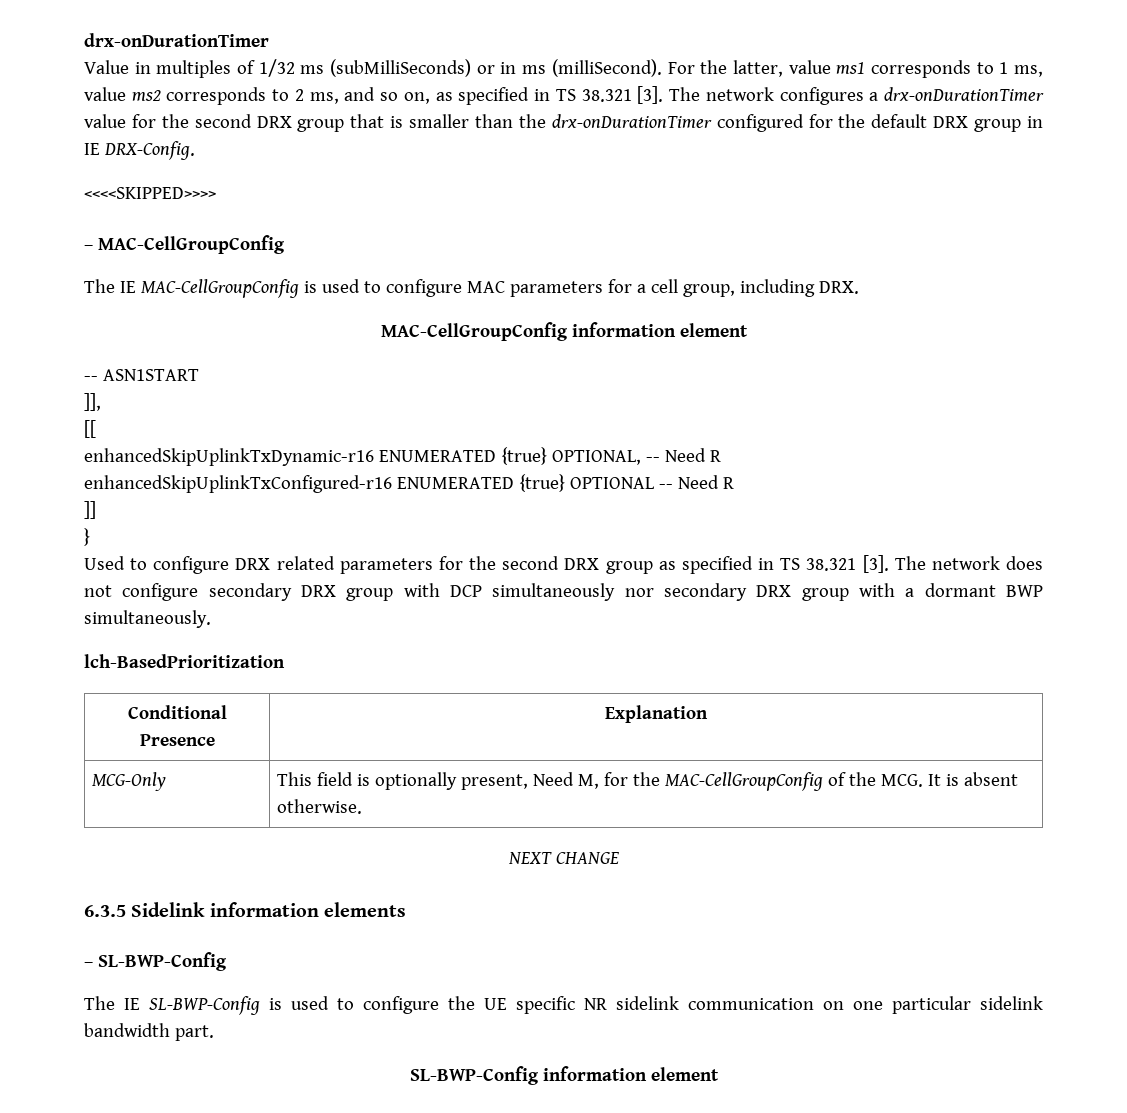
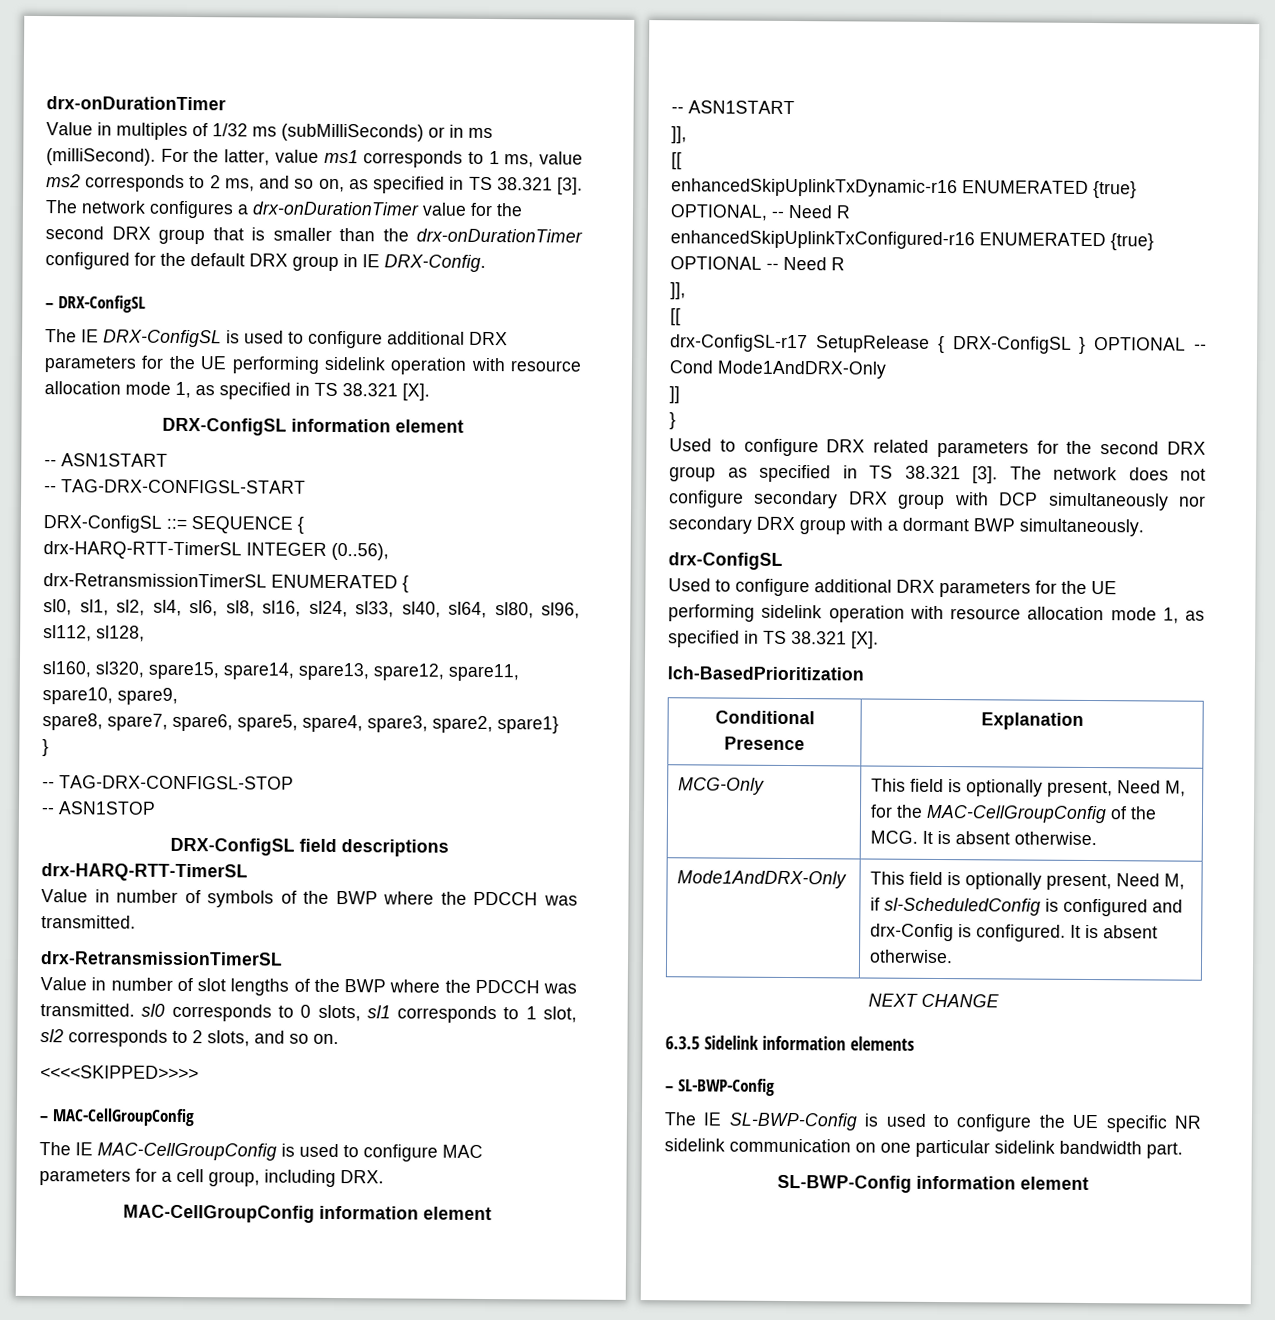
+ – DRX-ConfigSL
+ The IE DRX-ConfigSL is used to configure additional DRX parameters for the UE performing sidelink operation with resource allocation mode 1, as specified in TS 38.321 [X].
+ DRX-ConfigSL information element
+ -- ASN1START
+ -- TAG-DRX-CONFIGSL-START
+ DRX-ConfigSL ::= SEQUENCE {
+ drx-HARQ-RTT-TimerSL INTEGER (0..56),
+ drx-RetransmissionTimerSL ENUMERATED {
+ sl0, sl1, sl2, sl4, sl6, sl8, sl16, sl24, sl33, sl40, sl64, sl80, sl96, sl112, sl128,
+ sl160, sl320, spare15, spare14, spare13, spare12, spare11, spare10, spare9,
+ spare8, spare7, spare6, spare5, spare4, spare3, spare2, spare1}
+ }
+ -- TAG-DRX-CONFIGSL-STOP
+ -- ASN1STOP
+ DRX-ConfigSL field descriptions
+ drx-HARQ-RTT-TimerSL
+ Value in number of symbols of the BWP where the PDCCH was transmitted.
+ drx-RetransmissionTimerSL
+ Value in number of slot lengths of the BWP where the PDCCH was transmitted. sl0 corresponds to 0 slots, sl1 corresponds to 1 slot, sl2 corresponds to 2 slots, and so on.
  enhancedSkipUplinkTxConfigured-r16 ENUMERATED {true} OPTIONAL -- Need R
+ ]],
+ [[
+ drx-ConfigSL-r17 SetupRelease { DRX-ConfigSL } OPTIONAL -- Cond Mode1AndDRX-Only
+ drx-ConfigSL
+ Used to configure additional DRX parameters for the UE performing sidelink operation with resource allocation mode 1, as specified in TS 38.321 [X].
+ Mode1AndDRX-Only | This field is optionally present, Need M, if sl-ScheduledConfig is configured and drx-Config is configured. It is absent otherwise.

